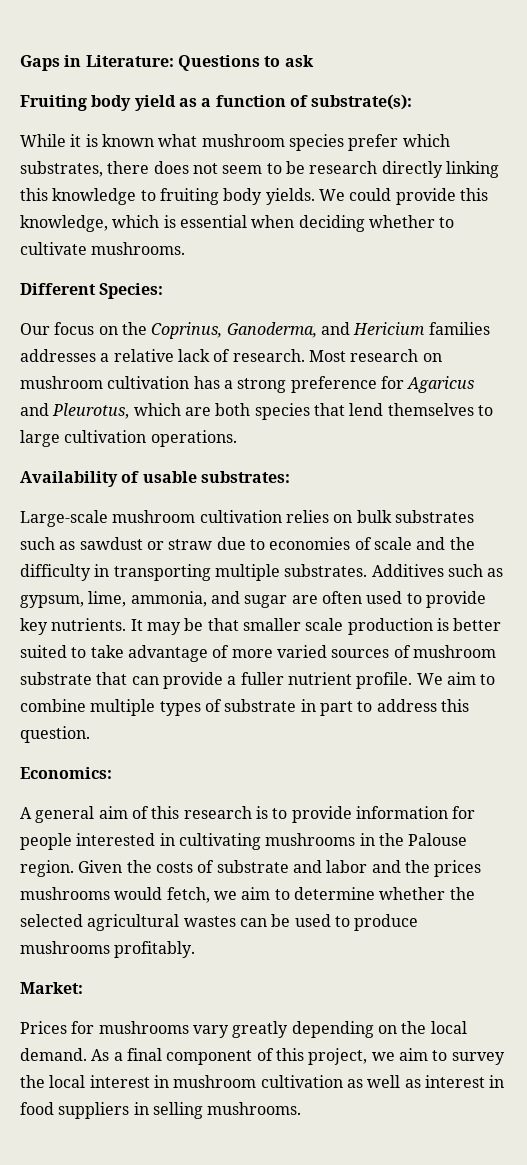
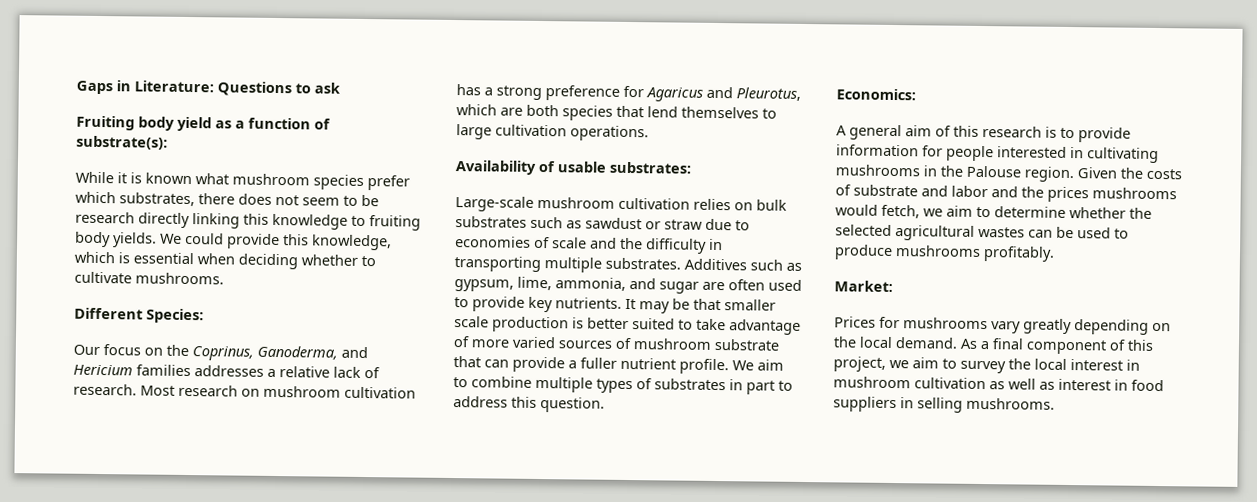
- We aim to combine multiple types of substrate in part to address this question.
+ We aim to combine multiple types of substrates in part to address this question.

